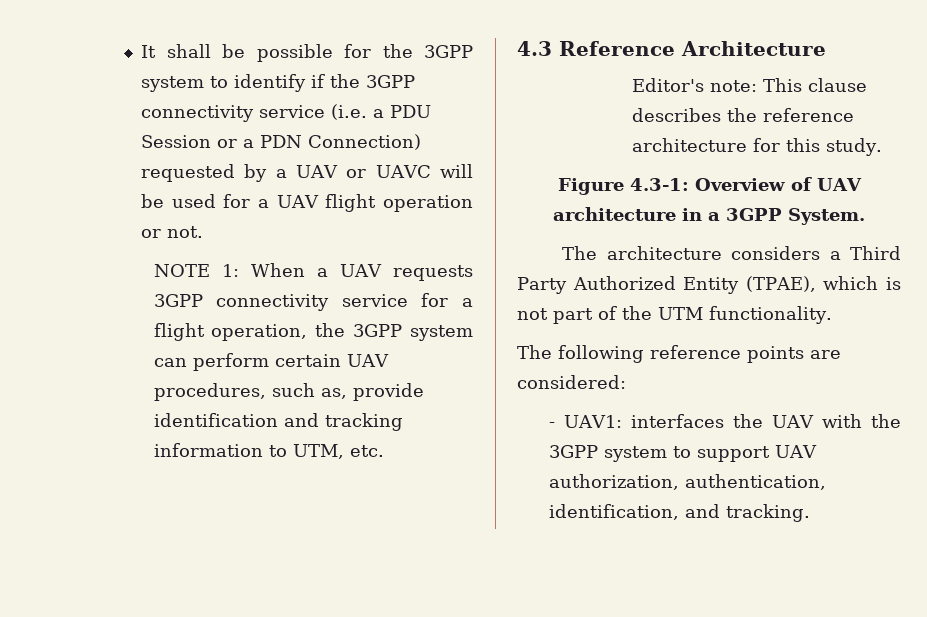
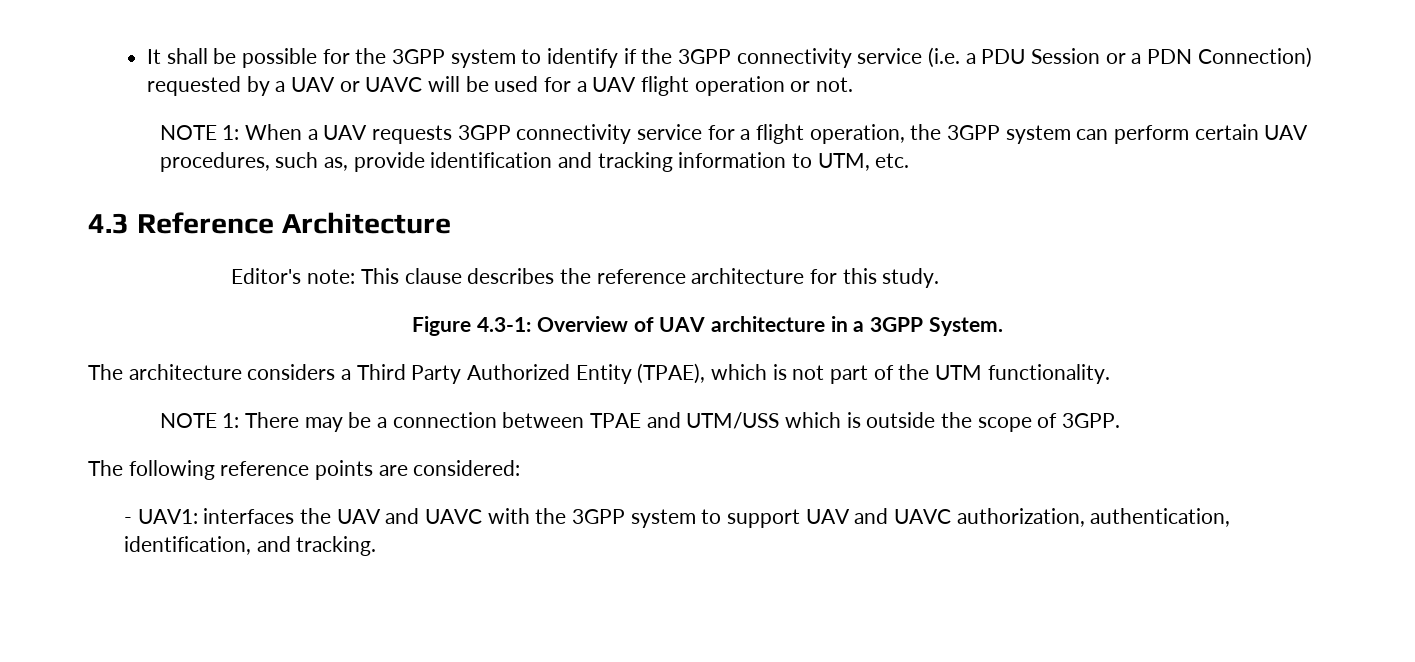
+ NOTE 1: There may be a connection between TPAE and UTM/USS which is outside the scope of 3GPP.
- - UAV1: interfaces the UAV with the 3GPP system to support UAV authorization, authentication, identification, and tracking.
+ - UAV1: interfaces the UAV and UAVC with the 3GPP system to support UAV and UAVC authorization, authentication, identification, and tracking.

